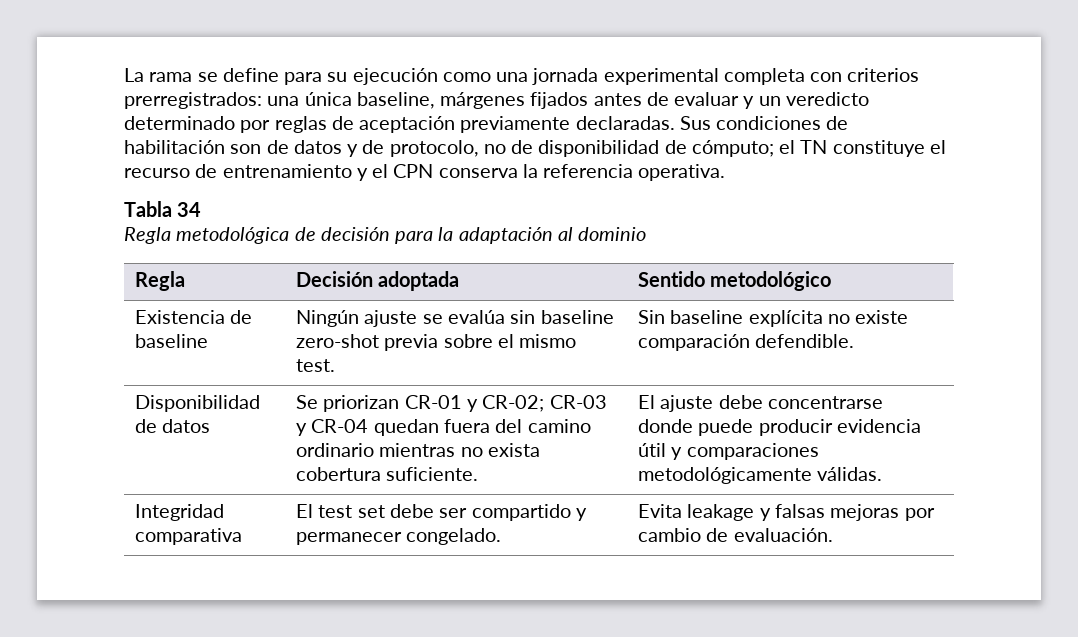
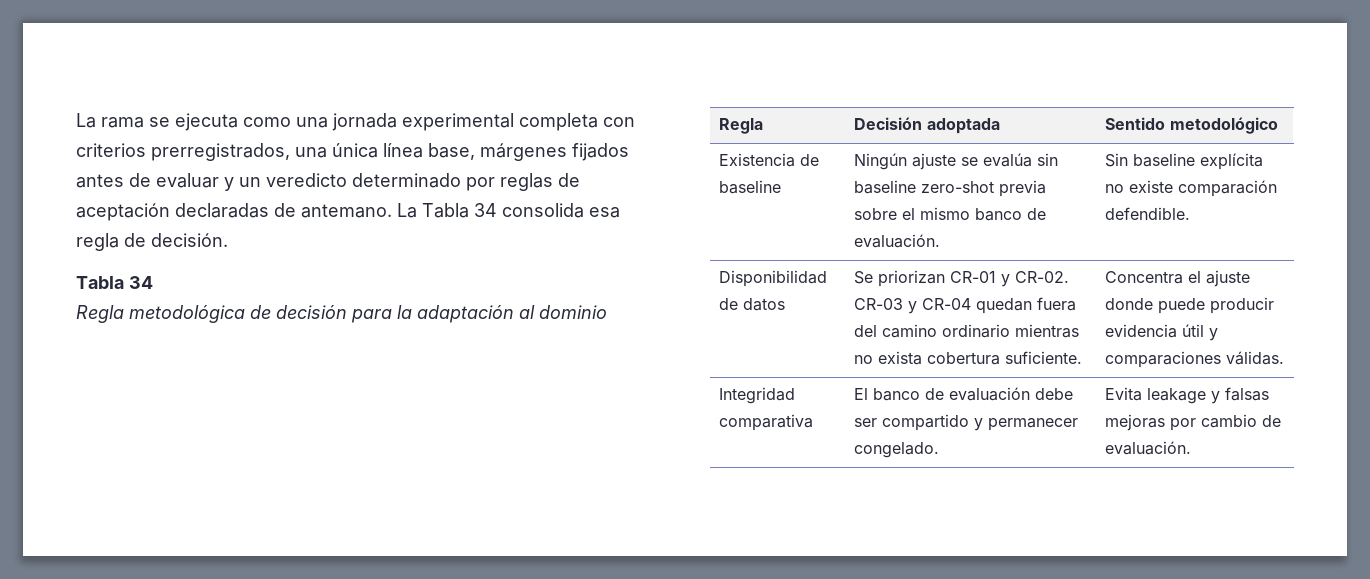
- La rama se define para su ejecución como una jornada experimental completa con criterios prerregistrados: una única baseline, márgenes fijados antes de evaluar y un veredicto determinado por reglas de aceptación previamente declaradas. Sus condiciones de habilitación son de datos y de protocolo, no de disponibilidad de cómputo; el TN constituye el recurso de entrenamiento y el CPN conserva la referencia operativa.
+ La rama se ejecuta como una jornada experimental completa con criterios prerregistrados, una única línea base, márgenes fijados antes de evaluar y un veredicto determinado por reglas de aceptación declaradas de antemano. La Tabla 34 consolida esa regla de decisión.
- Existencia de baseline | Ningún ajuste se evalúa sin baseline zero-shot previa sobre el mismo test. | Sin baseline explícita no existe comparación defendible.
+ Existencia de baseline | Ningún ajuste se evalúa sin baseline zero-shot previa sobre el mismo banco de evaluación. | Sin baseline explícita no existe comparación defendible.
- Disponibilidad de datos | Se priorizan CR-01 y CR-02; CR-03 y CR-04 quedan fuera del camino ordinario mientras no exista cobertura suficiente. | El ajuste debe concentrarse donde puede producir evidencia útil y comparaciones metodológicamente válidas.
+ Disponibilidad de datos | Se priorizan CR-01 y CR-02. CR-03 y CR-04 quedan fuera del camino ordinario mientras no exista cobertura suficiente. | Concentra el ajuste donde puede producir evidencia útil y comparaciones válidas.
- Integridad comparativa | El test set debe ser compartido y permanecer congelado. | Evita leakage y falsas mejoras por cambio de evaluación.
+ Integridad comparativa | El banco de evaluación debe ser compartido y permanecer congelado. | Evita leakage y falsas mejoras por cambio de evaluación.

